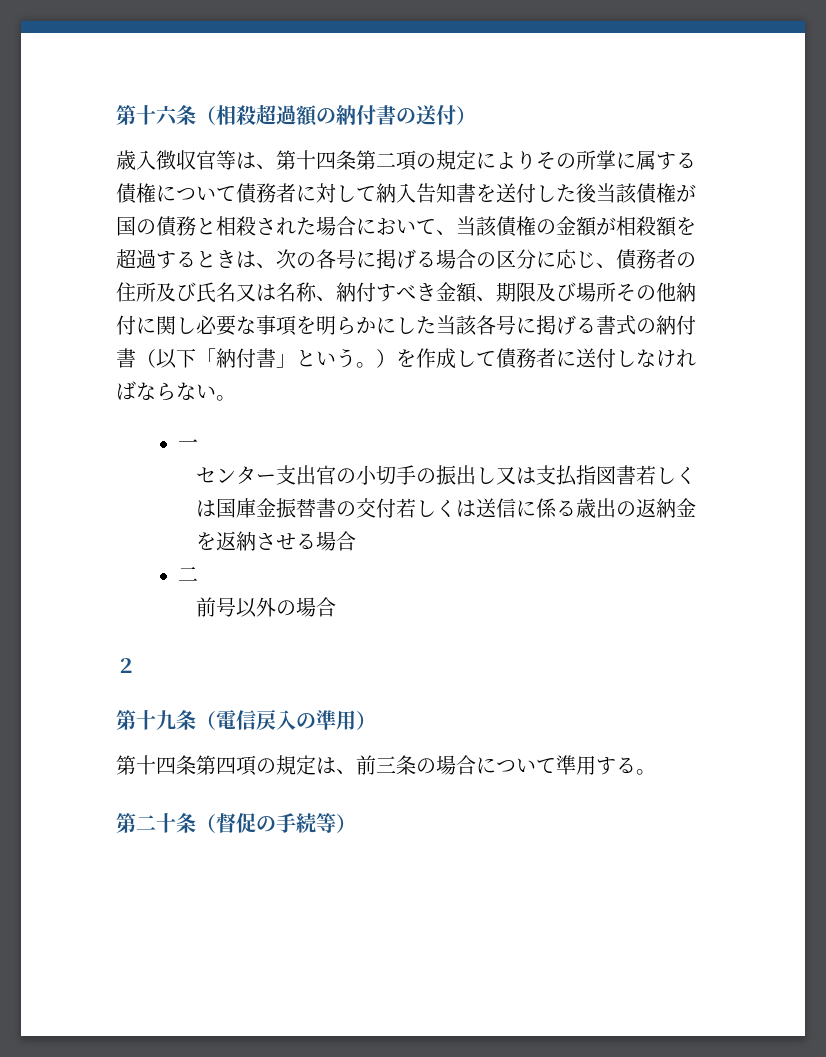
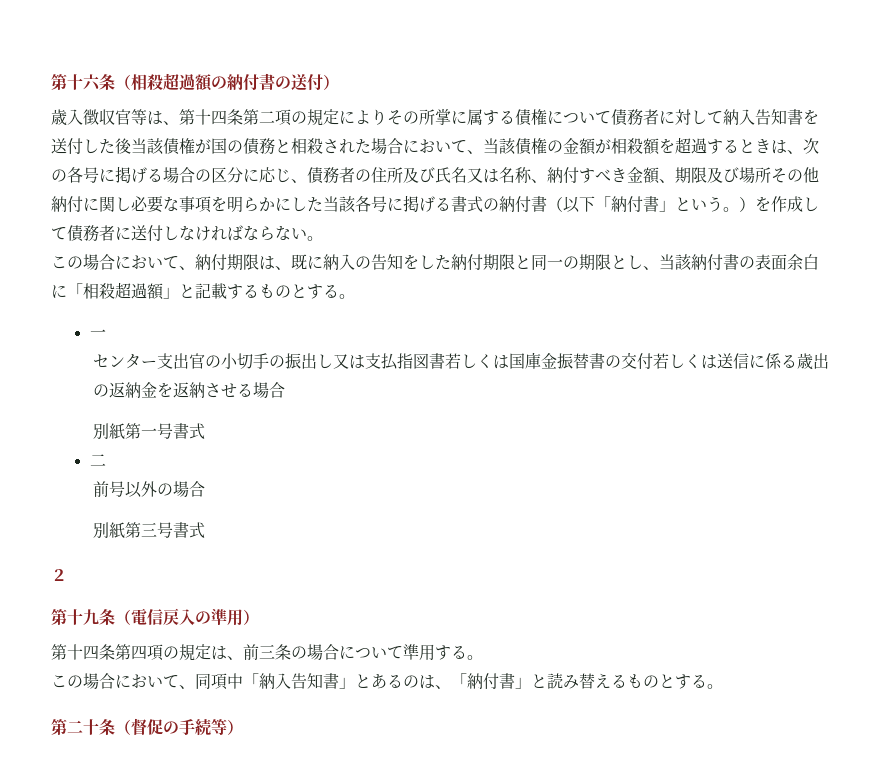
+ この場合において、納付期限は、既に納入の告知をした納付期限と同一の期限とし、当該納付書の表面余白に「相殺超過額」と記載するものとする。
+ 別紙第一号書式
+ 別紙第三号書式
+ この場合において、同項中「納入告知書」とあるのは、「納付書」と読み替えるものとする。

